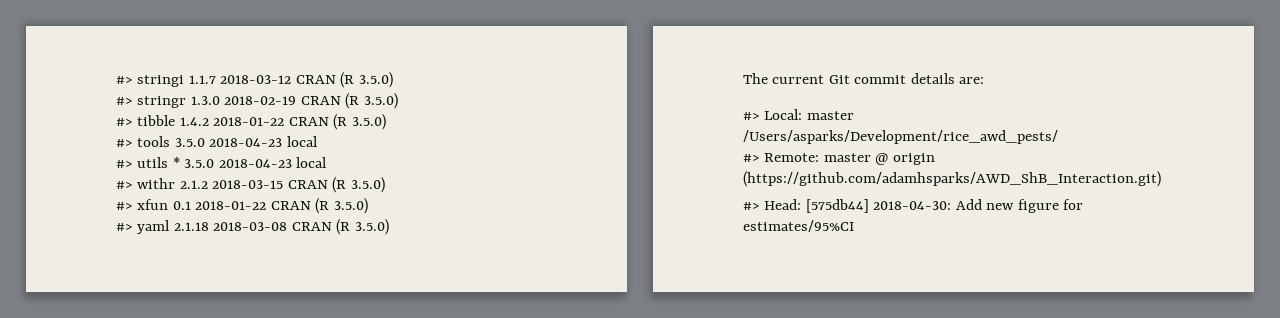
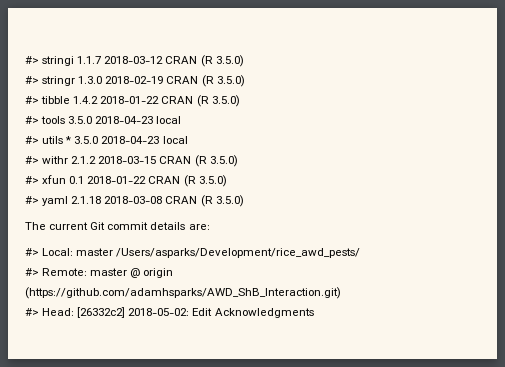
- #> Head: [575db44] 2018-04-30: Add new figure for estimates/95%CI
+ #> Head: [26332c2] 2018-05-02: Edit Acknowledgments

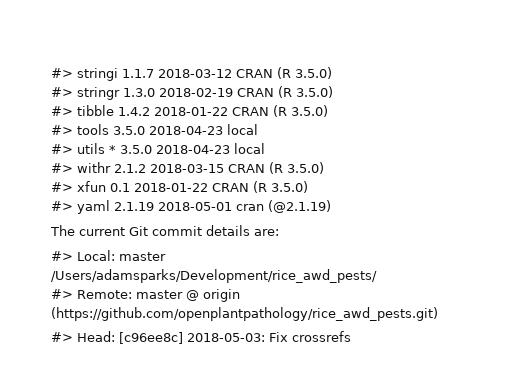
- #> yaml 2.1.18 2018-03-08 CRAN (R 3.5.0)
+ #> yaml 2.1.19 2018-05-01 cran (@2.1.19)
- #> Local: master /Users/asparks/Development/rice_awd_pests/
+ #> Local: master /Users/adamsparks/Development/rice_awd_pests/
- #> Remote: master @ origin (https://github.com/adamhsparks/AWD_ShB_Interaction.git)
+ #> Remote: master @ origin (https://github.com/openplantpathology/rice_awd_pests.git)
- #> Head: [26332c2] 2018-05-02: Edit Acknowledgments
+ #> Head: [c96ee8c] 2018-05-03: Fix crossrefs

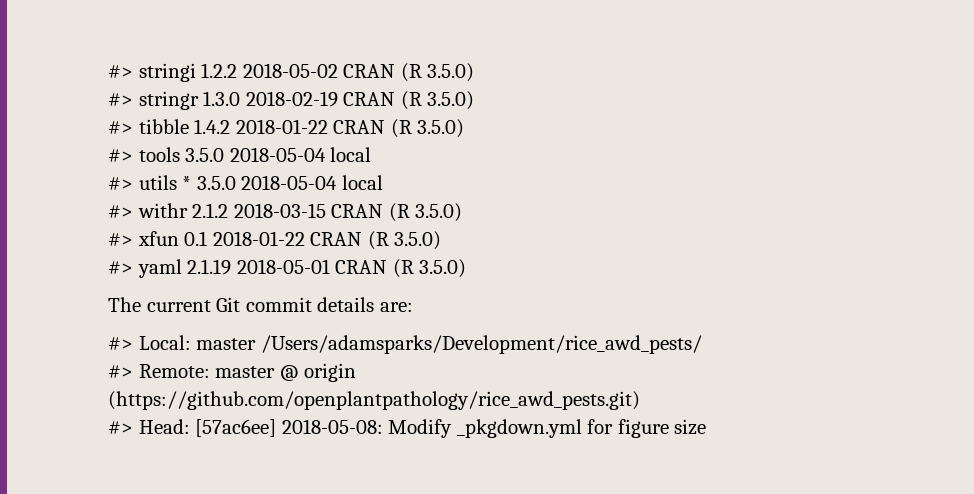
- #> stringi 1.1.7 2018-03-12 CRAN (R 3.5.0)
+ #> stringi 1.2.2 2018-05-02 CRAN (R 3.5.0)
- #> tools 3.5.0 2018-04-23 local
+ #> tools 3.5.0 2018-05-04 local
- #> utils * 3.5.0 2018-04-23 local
+ #> utils * 3.5.0 2018-05-04 local
- #> yaml 2.1.19 2018-05-01 cran (@2.1.19)
+ #> yaml 2.1.19 2018-05-01 CRAN (R 3.5.0)
- #> Head: [c96ee8c] 2018-05-03: Fix crossrefs
+ #> Head: [57ac6ee] 2018-05-08: Modify _pkgdown.yml for figure size

